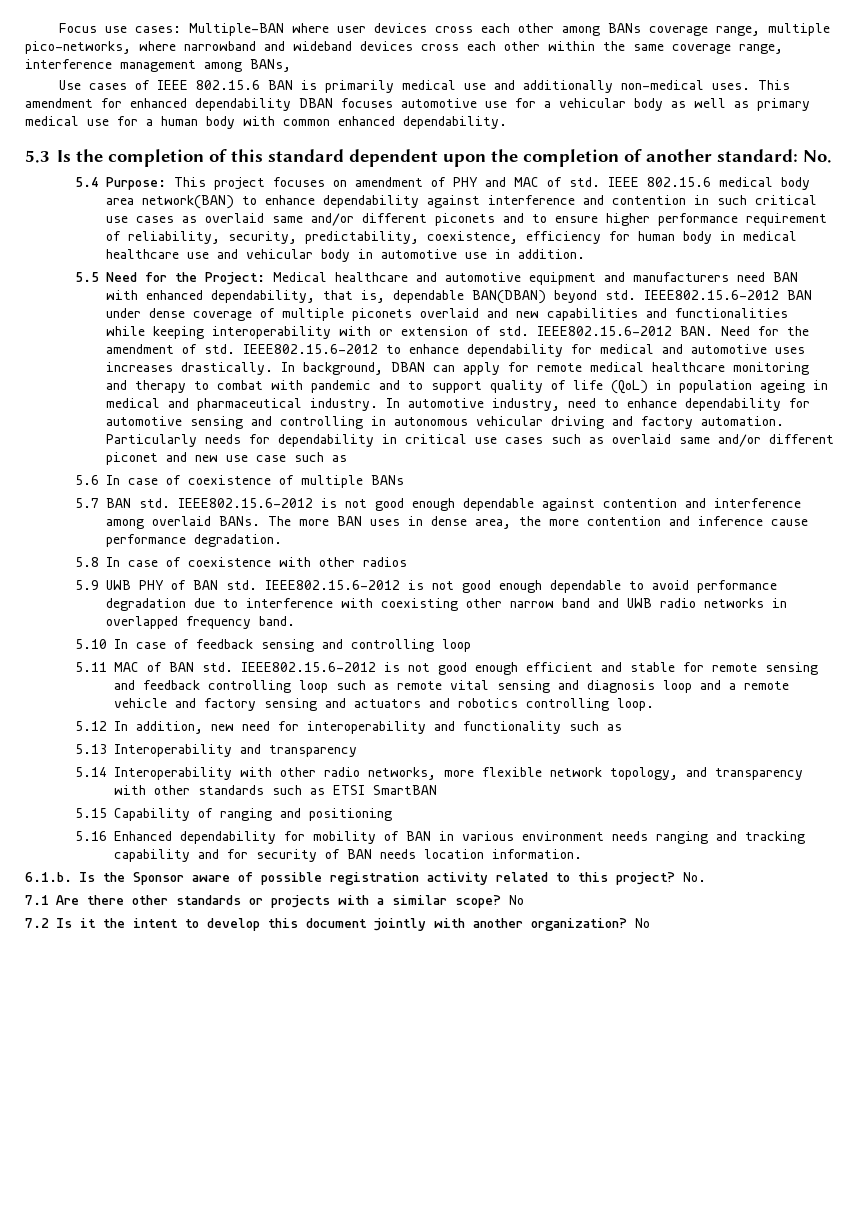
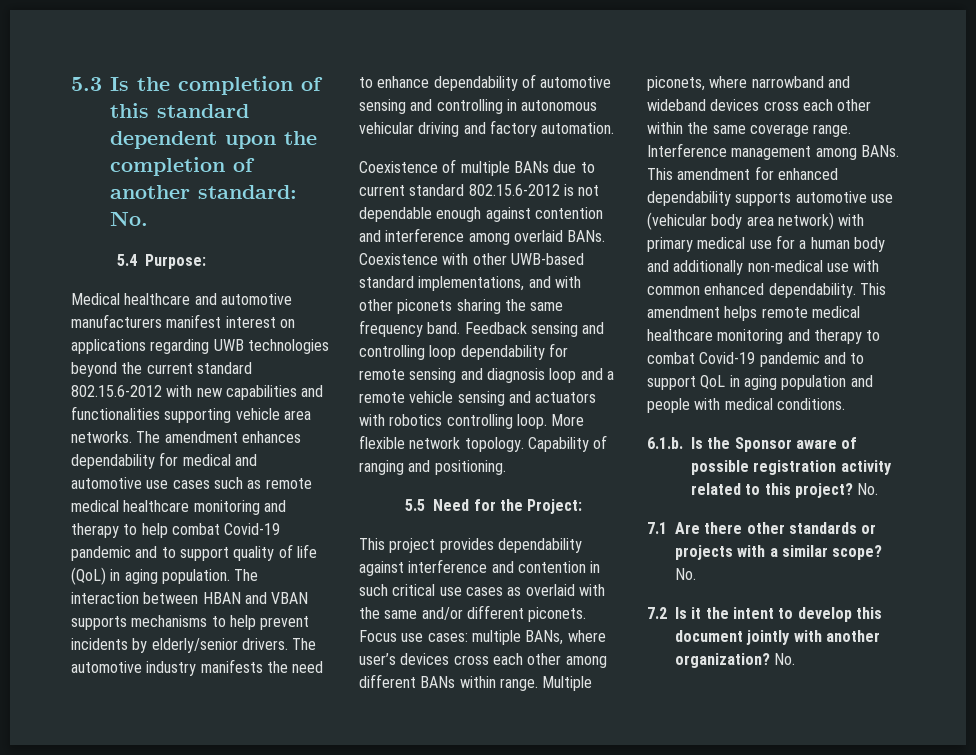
- Focus use cases: Multiple-BAN where user devices cross each other among BANs coverage range, multiple pico-networks, where narrowband and wideband devices cross each other within the same coverage range, interference management among BANs,
- Use cases of IEEE 802.15.6 BAN is primarily medical use and additionally non-medical uses. This amendment for enhanced dependability DBAN focuses automotive use for a vehicular body as well as primary medical use for a human body with common enhanced dependability.
- 5.4 Purpose: This project focuses on amendment of PHY and MAC of std. IEEE 802.15.6 medical body area network(BAN) to enhance dependability against interference and contention in such critical use cases as overlaid same and/or different piconets and to ensure higher performance requirement of reliability, security, predictability, coexistence, efficiency for human body in medical healthcare use and vehicular body in automotive use in addition.
- 5.5 Need for the Project: Medical healthcare and automotive equipment and manufacturers need BAN with enhanced dependability, that is, dependable BAN(DBAN) beyond std. IEEE802.15.6-2012 BAN under dense coverage of multiple piconets overlaid and new capabilities and functionalities while keeping interoperability with or extension of std. IEEE802.15.6-2012 BAN. Need for the amendment of std. IEEE802.15.6-2012 to enhance dependability for medical and automotive uses increases drastically. In background, DBAN can apply for remote medical healthcare monitoring and therapy to combat with pandemic and to support quality of life (QoL) in population ageing in medical and pharmaceutical industry. In automotive industry, need to enhance dependability for automotive sensing and controlling in autonomous vehicular driving and factory automation. Particularly needs for dependability in critical use cases such as overlaid same and/or different piconet and new use case such as
- 5.6 In case of coexistence of multiple BANs
- 5.7 BAN std. IEEE802.15.6-2012 is not good enough dependable against contention and interference among overlaid BANs. The more BAN uses in dense area, the more contention and inference cause performance degradation.
- 5.8 In case of coexistence with other radios
- 5.9 UWB PHY of BAN std. IEEE802.15.6-2012 is not good enough dependable to avoid performance degradation due to interference with coexisting other narrow band and UWB radio networks in overlapped frequency band.
- 5.10 In case of feedback sensing and controlling loop
- 5.11 MAC of BAN std. IEEE802.15.6-2012 is not good enough efficient and stable for remote sensing and feedback controlling loop such as remote vital sensing and diagnosis loop and a remote vehicle and factory sensing and actuators and robotics controlling loop.
- 5.12 In addition, new need for interoperability and functionality such as
- 5.13 Interoperability and transparency
- 5.14 Interoperability with other radio networks, more flexible network topology, and transparency with other standards such as ETSI SmartBAN
- 5.15 Capability of ranging and positioning
- 5.16 Enhanced dependability for mobility of BAN in various environment needs ranging and tracking capability and for security of BAN needs location information.
+ 5.4 Purpose:
+ Medical healthcare and automotive manufacturers manifest interest on applications regarding UWB technologies beyond the current standard 802.15.6-2012 with new capabilities and functionalities supporting vehicle area networks. The amendment enhances dependability for medical and automotive use cases such as remote medical healthcare monitoring and therapy to help combat Covid-19 pandemic and to support quality of life (QoL) in aging population. The interaction between HBAN and VBAN supports mechanisms to help prevent incidents by elderly/senior drivers. The automotive industry manifests the need to enhance dependability of automotive sensing and controlling in autonomous vehicular driving and factory automation.
+ Coexistence of multiple BANs due to current standard 802.15.6-2012 is not dependable enough against contention and interference among overlaid BANs. Coexistence with other UWB-based standard implementations, and with other piconets sharing the same frequency band. Feedback sensing and controlling loop dependability for remote sensing and diagnosis loop and a remote vehicle sensing and actuators with robotics controlling loop. More flexible network topology. Capability of ranging and positioning.
+ 5.5 Need for the Project:
+ This project provides dependability against interference and contention in such critical use cases as overlaid with the same and/or different piconets. Focus use cases: multiple BANs, where user’s devices cross each other among different BANs within range. Multiple piconets, where narrowband and wideband devices cross each other within the same coverage range. Interference management among BANs. This amendment for enhanced dependability supports automotive use (vehicular body area network) with primary medical use for a human body and additionally non-medical use with common enhanced dependability. This amendment helps remote medical healthcare monitoring and therapy to combat Covid-19 pandemic and to support QoL in aging population and people with medical conditions.
- 7.1 Are there other standards or projects with a similar scope? No
+ 7.1 Are there other standards or projects with a similar scope? No.
- 7.2 Is it the intent to develop this document jointly with another organization? No
+ 7.2 Is it the intent to develop this document jointly with another organization? No.

